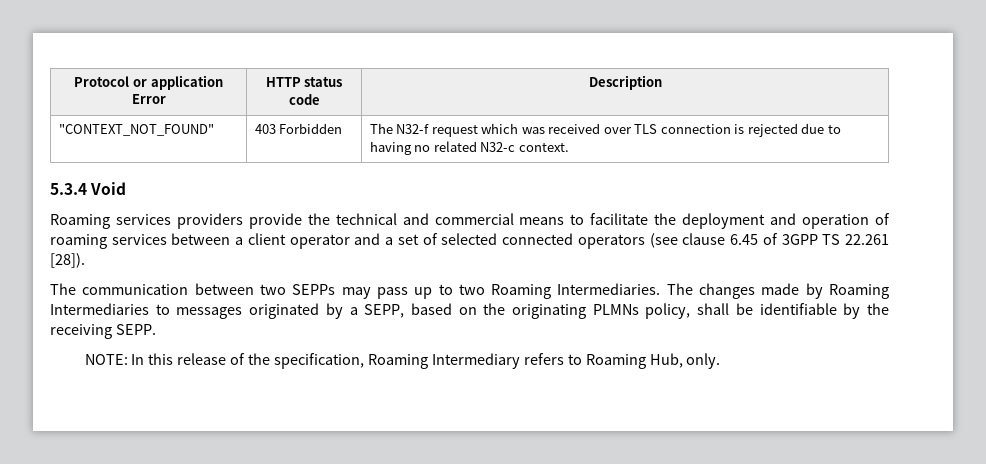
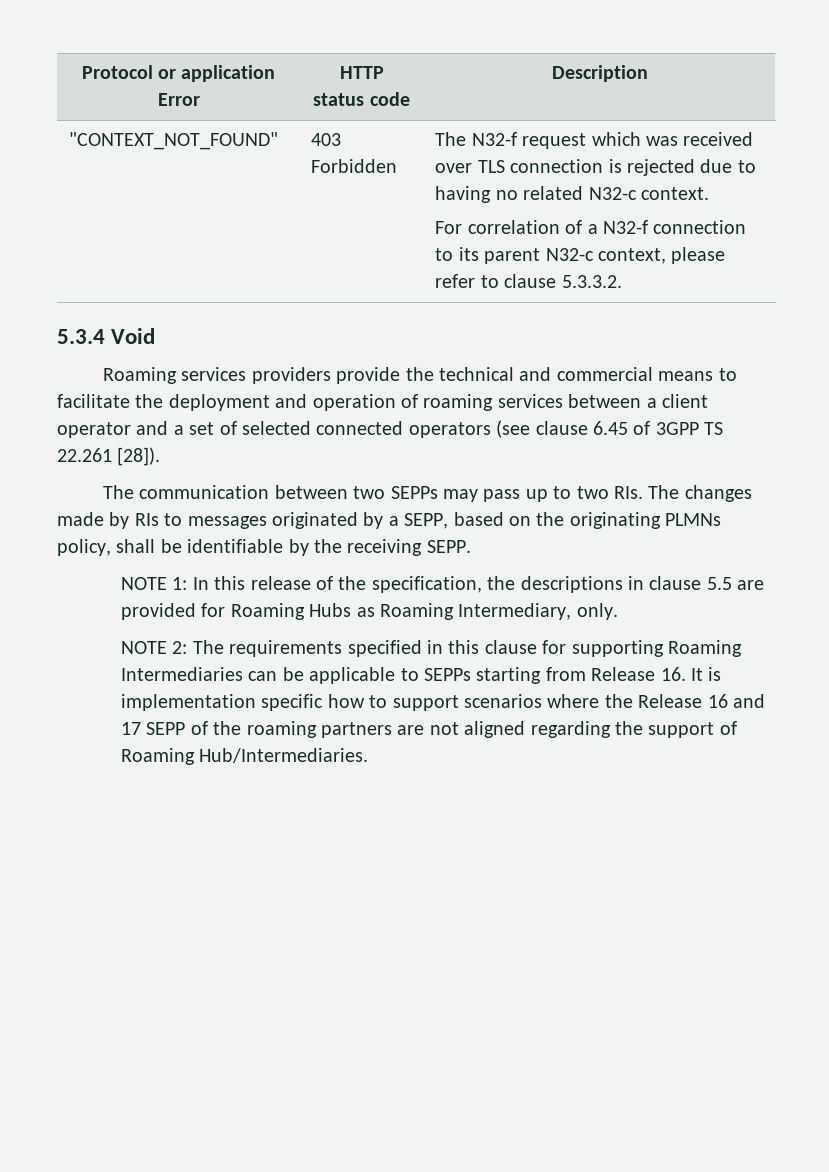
  "CONTEXT_NOT_FOUND" | 403 Forbidden | The N32-f request which was received over TLS connection is rejected due to having no related N32-c context.
+ For correlation of a N32-f connection to its parent N32-c context, please refer to clause 5.3.3.2.
- The communication between two SEPPs may pass up to two Roaming Intermediaries. The changes made by Roaming Intermediaries to messages originated by a SEPP, based on the originating PLMNs policy, shall be identifiable by the receiving SEPP.
+ The communication between two SEPPs may pass up to two RIs. The changes made by RIs to messages originated by a SEPP, based on the originating PLMNs policy, shall be identifiable by the receiving SEPP.
- NOTE: In this release of the specification, Roaming Intermediary refers to Roaming Hub, only.
+ NOTE 1: In this release of the specification, the descriptions in clause 5.5 are provided for Roaming Hubs as Roaming Intermediary, only.
+ NOTE 2: The requirements specified in this clause for supporting Roaming Intermediaries can be applicable to SEPPs starting from Release 16. It is implementation specific how to support scenarios where the Release 16 and 17 SEPP of the roaming partners are not aligned regarding the support of Roaming Hub/Intermediaries.

